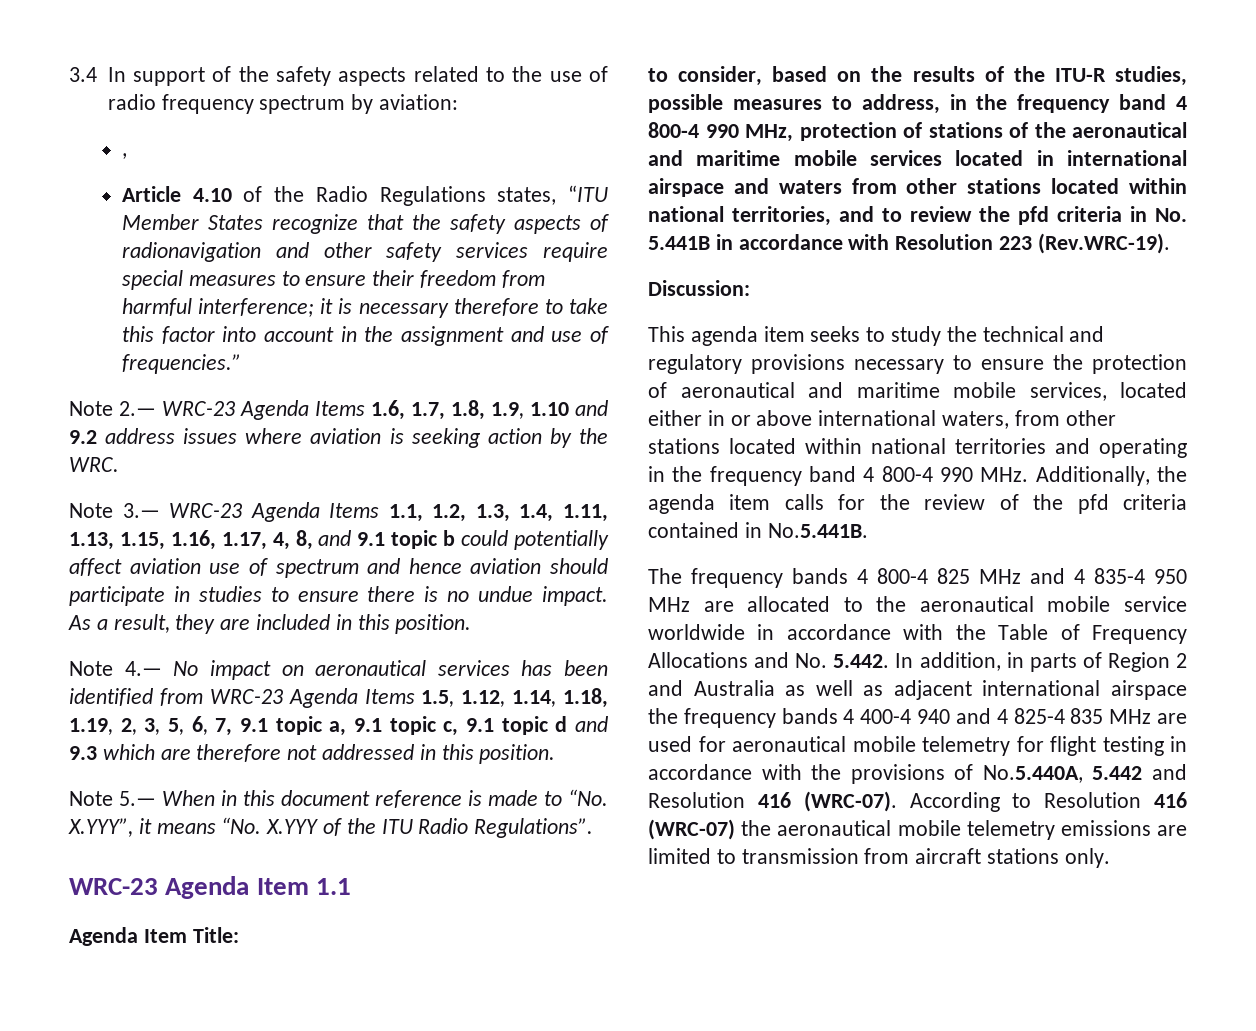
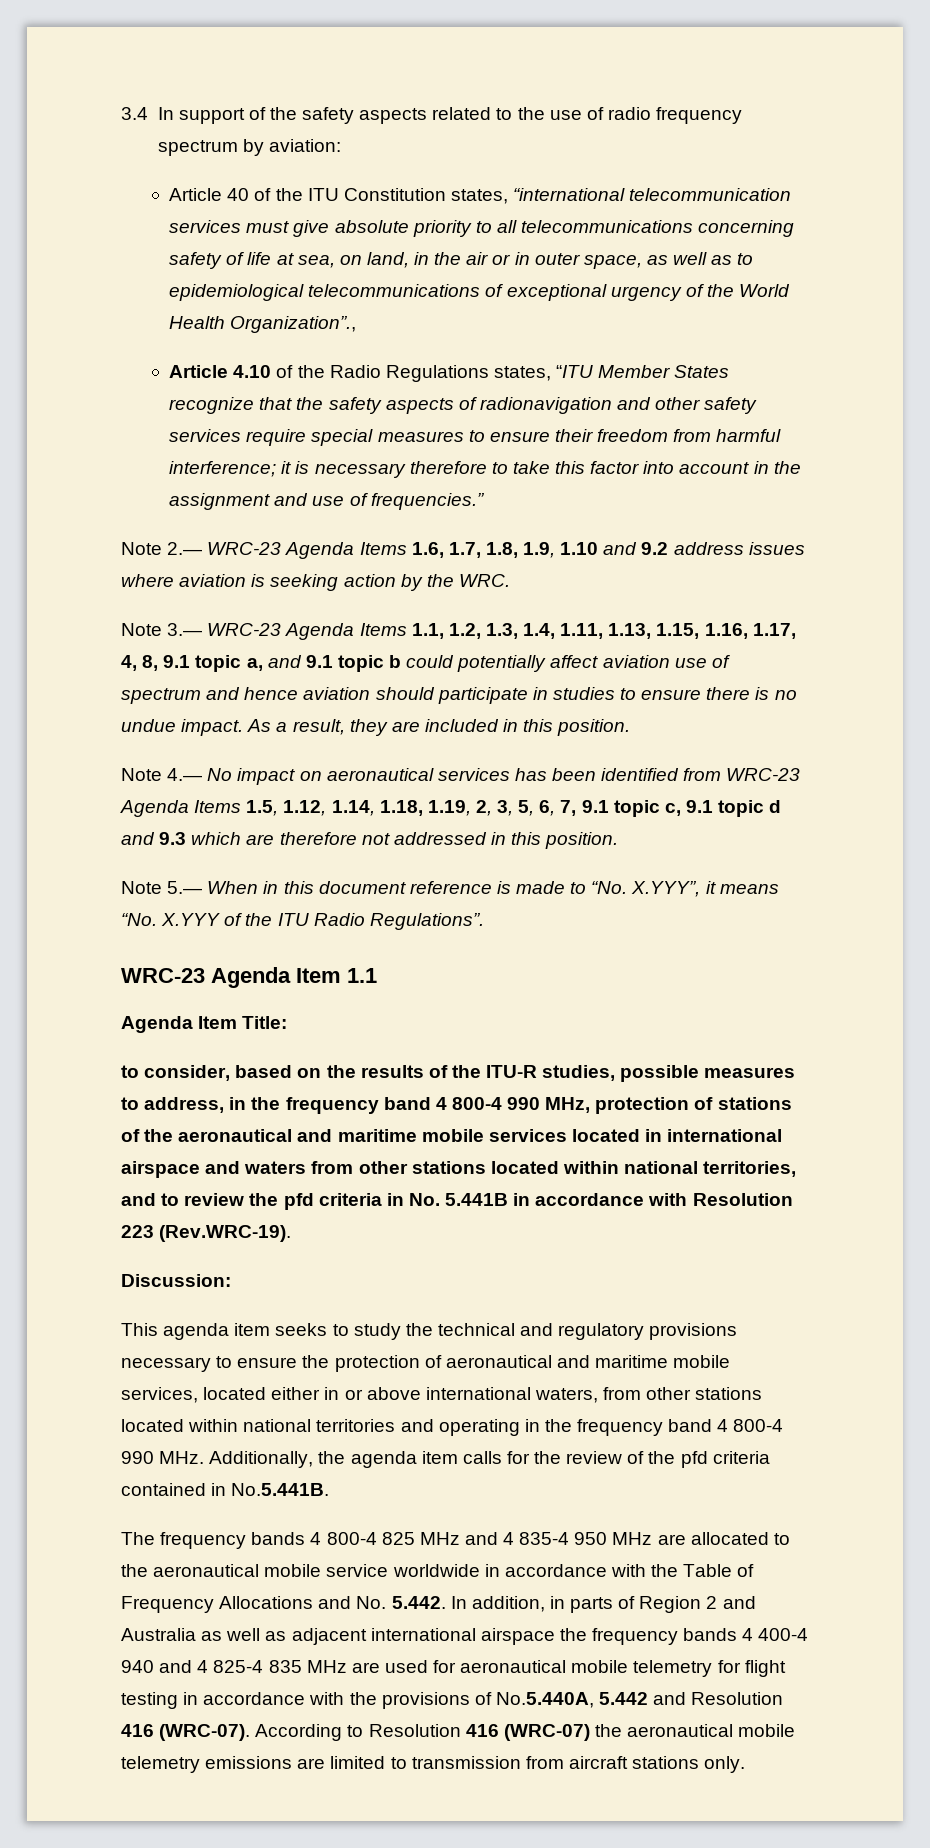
- ,
+ Article 40 of the ITU Constitution states, “international telecommunication services must give absolute priority to all telecommunications concerning safety of life at sea, on land, in the air or in outer space, as well as to epidemiological telecommunications of exceptional urgency of the World Health Organization”.,
- Note 3.— WRC-23 Agenda Items 1.1, 1.2, 1.3, 1.4, 1.11, 1.13, 1.15, 1.16, 1.17, 4, 8, and 9.1 topic b could potentially affect aviation use of spectrum and hence aviation should participate in studies to ensure there is no undue impact.
+ Note 3.— WRC-23 Agenda Items 1.1, 1.2, 1.3, 1.4, 1.11, 1.13, 1.15, 1.16, 1.17, 4, 8, 9.1 topic a, and 9.1 topic b could potentially affect aviation use of spectrum and hence aviation should participate in studies to ensure there is no undue impact.
- Note 4.— No impact on aeronautical services has been identified from WRC-23 Agenda Items 1.5, 1.12, 1.14, 1.18, 1.19, 2, 3, 5, 6, 7, 9.1 topic a, 9.1 topic c, 9.1 topic d and 9.3 which are therefore not addressed in this position.
+ Note 4.— No impact on aeronautical services has been identified from WRC-23 Agenda Items 1.5, 1.12, 1.14, 1.18, 1.19, 2, 3, 5, 6, 7, 9.1 topic c, 9.1 topic d and 9.3 which are therefore not addressed in this position.

